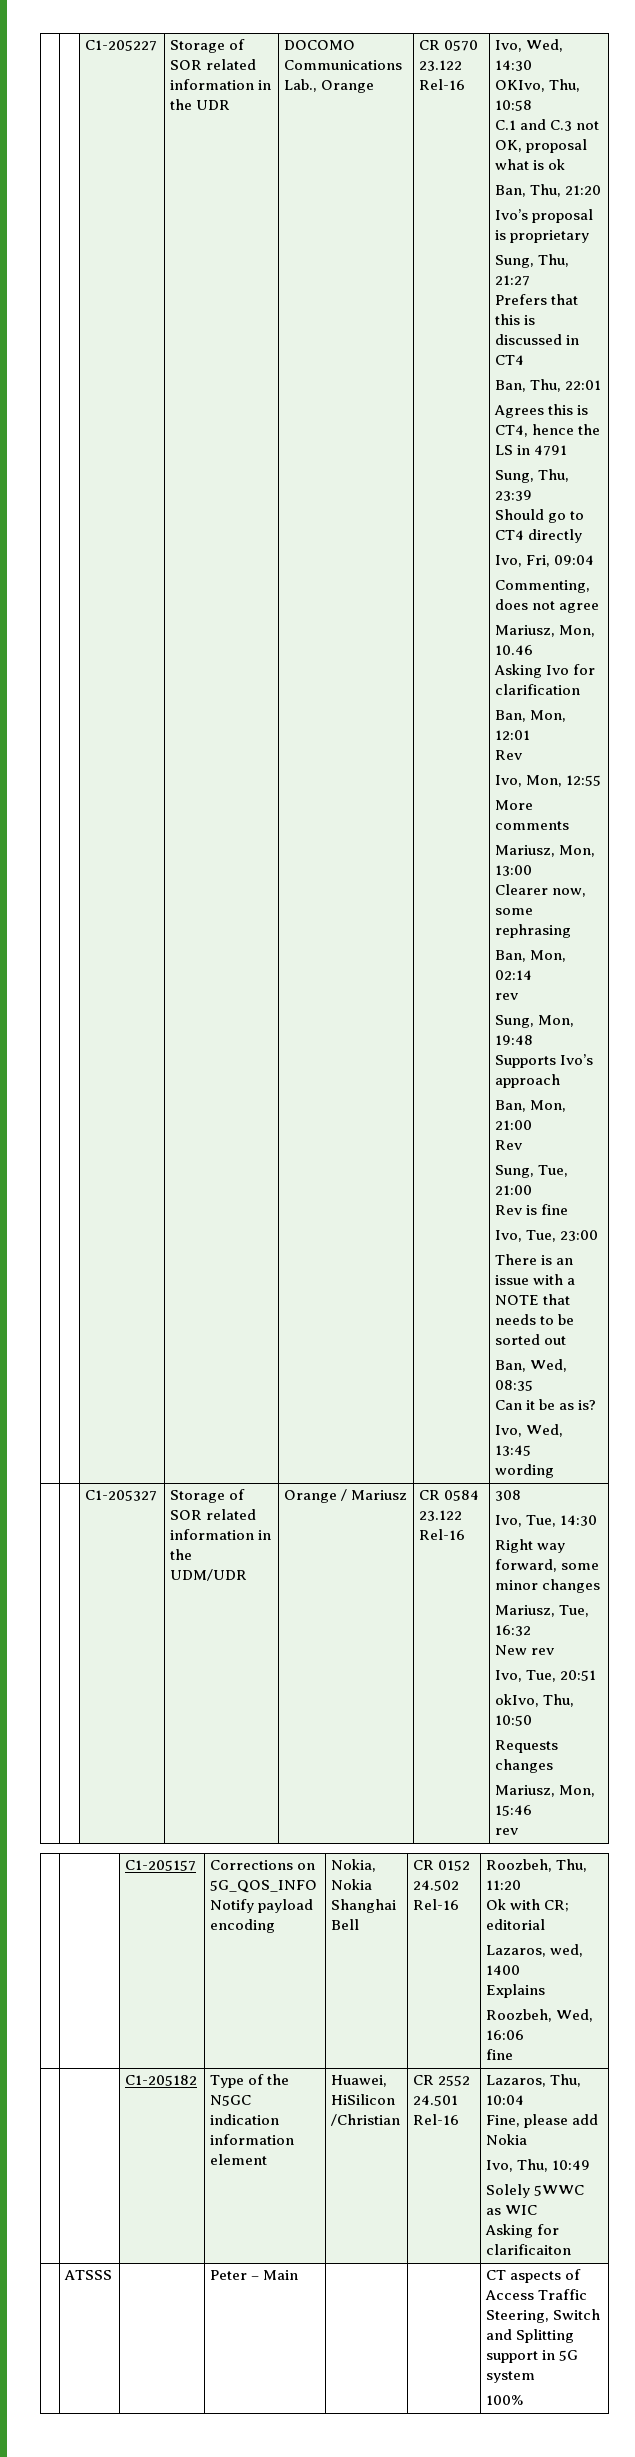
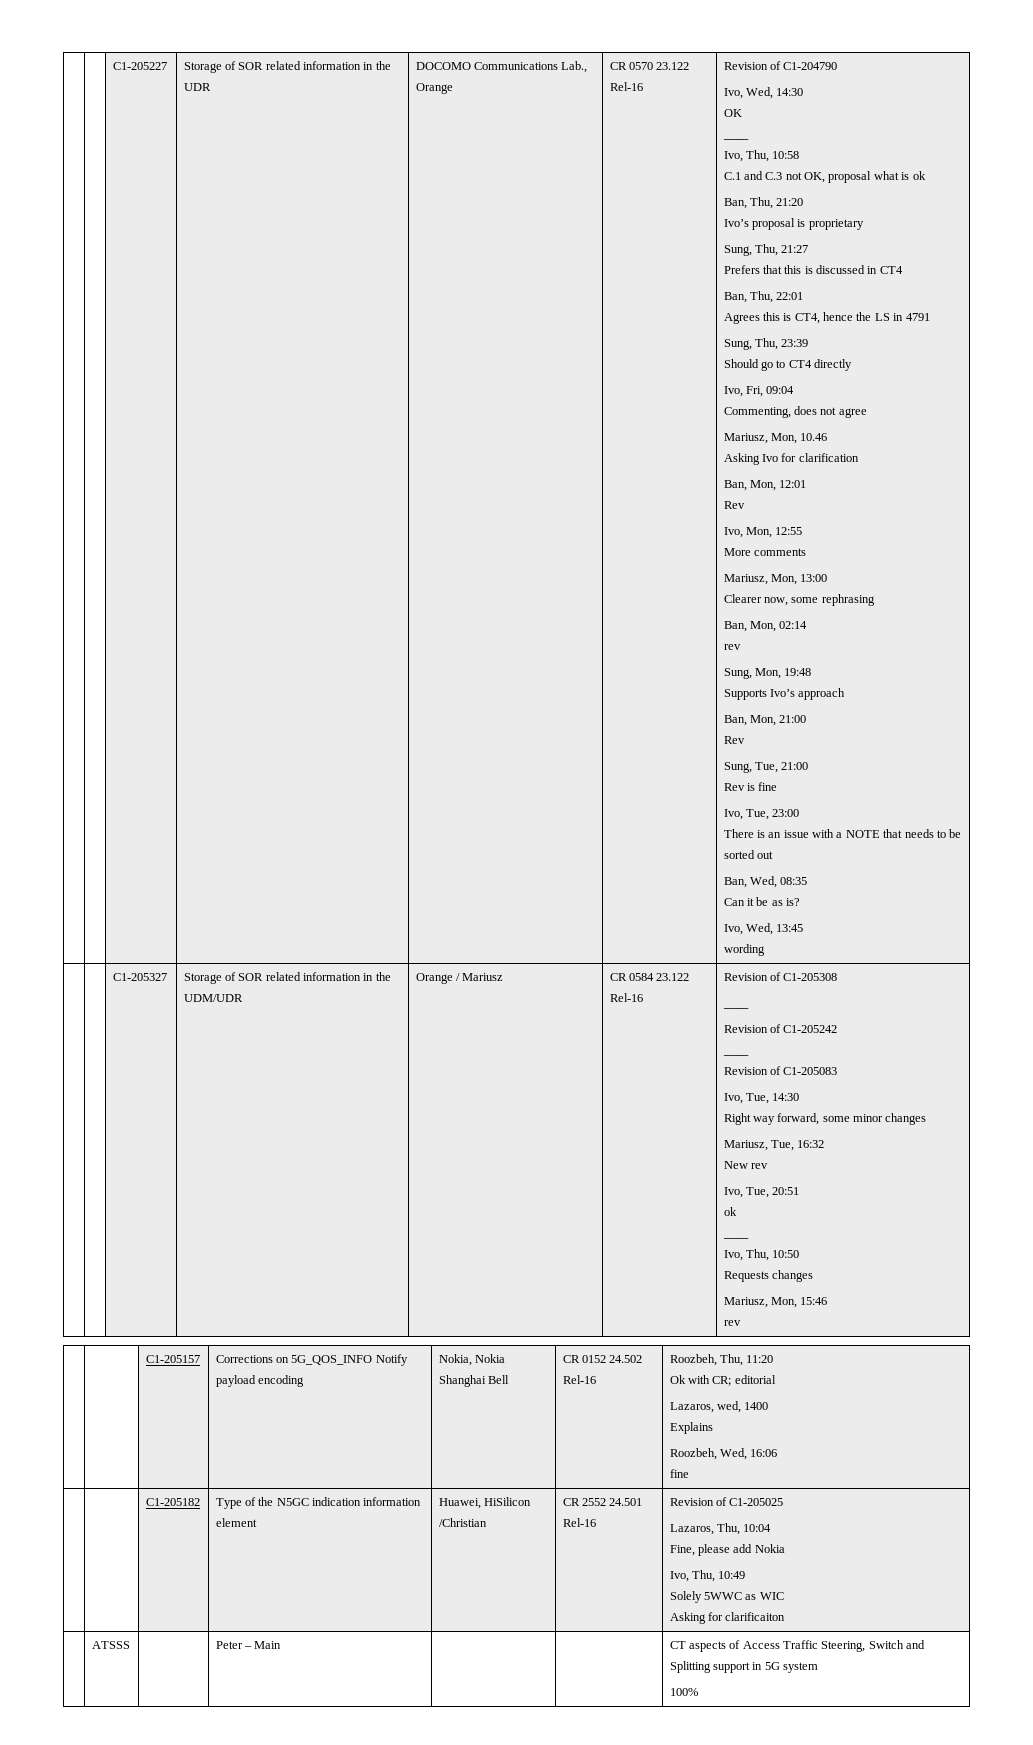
+ Revision of C1-204790
- OKIvo, Thu, 10:58
+ OK
+ ____
+ Ivo, Thu, 10:58
- 308
+ Revision of C1-205308
+ ____
+ Revision of C1-205242
+ ____
+ Revision of C1-205083
  Ivo, Tue, 20:51
- okIvo, Thu, 10:50
+ ok
+ ____
+ Ivo, Thu, 10:50
- | | C1-205182 | Type of the N5GC indication information element | Huawei, HiSilicon /Christian | CR 2552 24.501 Rel-16 | Lazaros, Thu, 10:04
+ | | C1-205182 | Type of the N5GC indication information element | Huawei, HiSilicon /Christian | CR 2552 24.501 Rel-16 | Revision of C1-205025
+ Lazaros, Thu, 10:04

